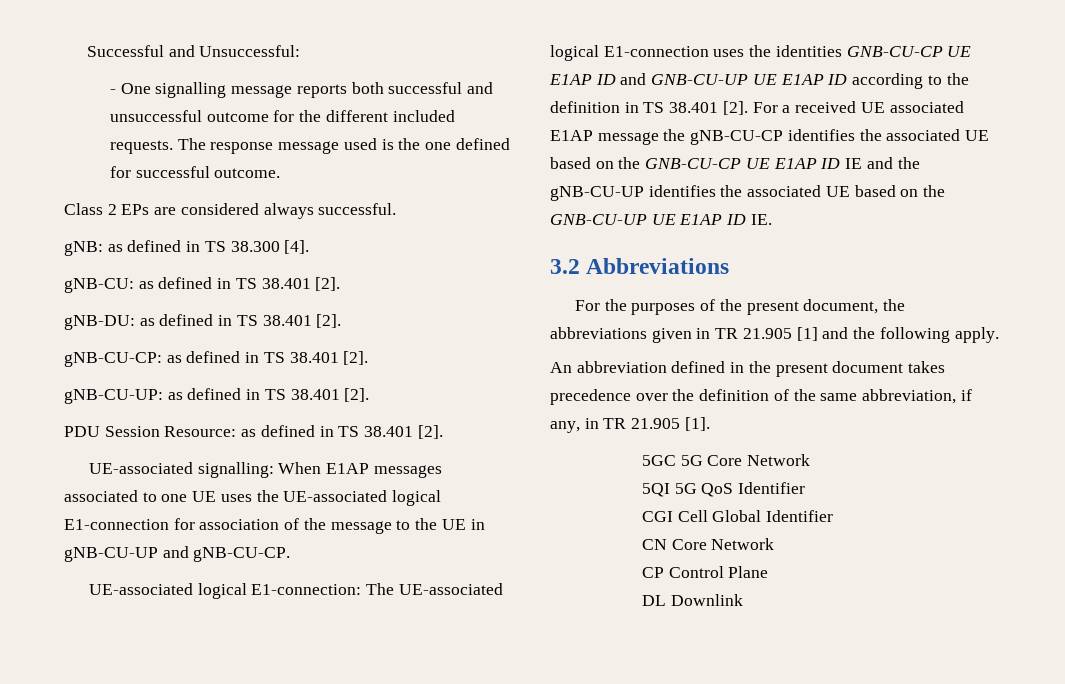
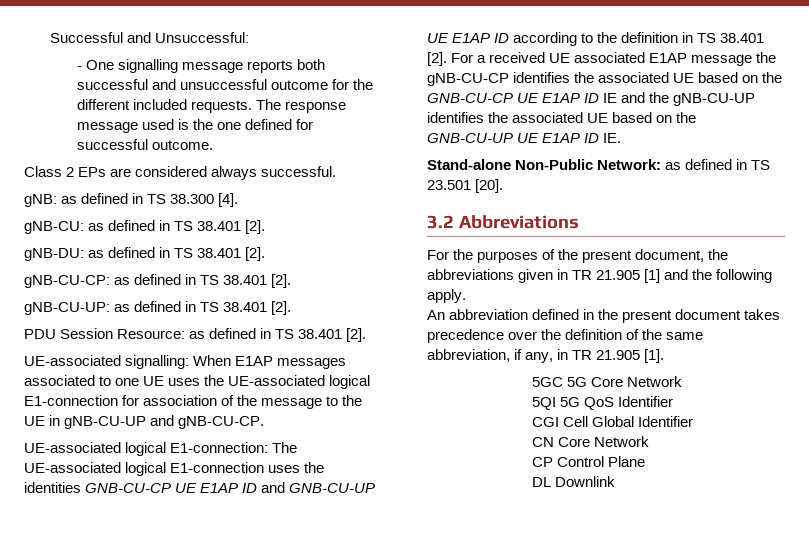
+ Stand-alone Non-Public Network: as defined in TS 23.501 [20].

